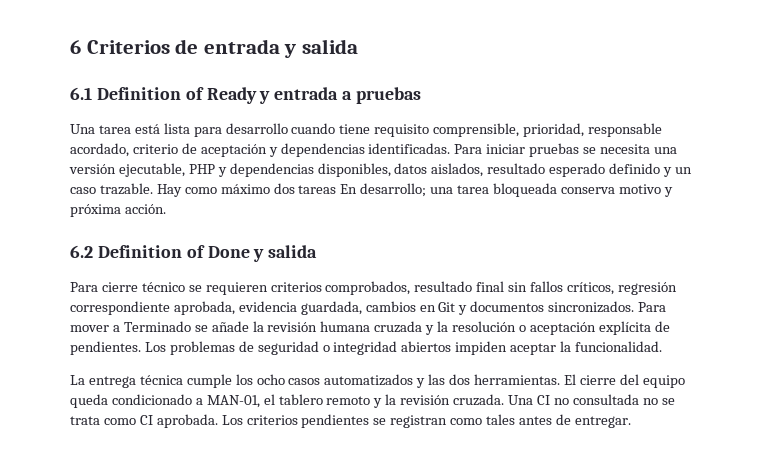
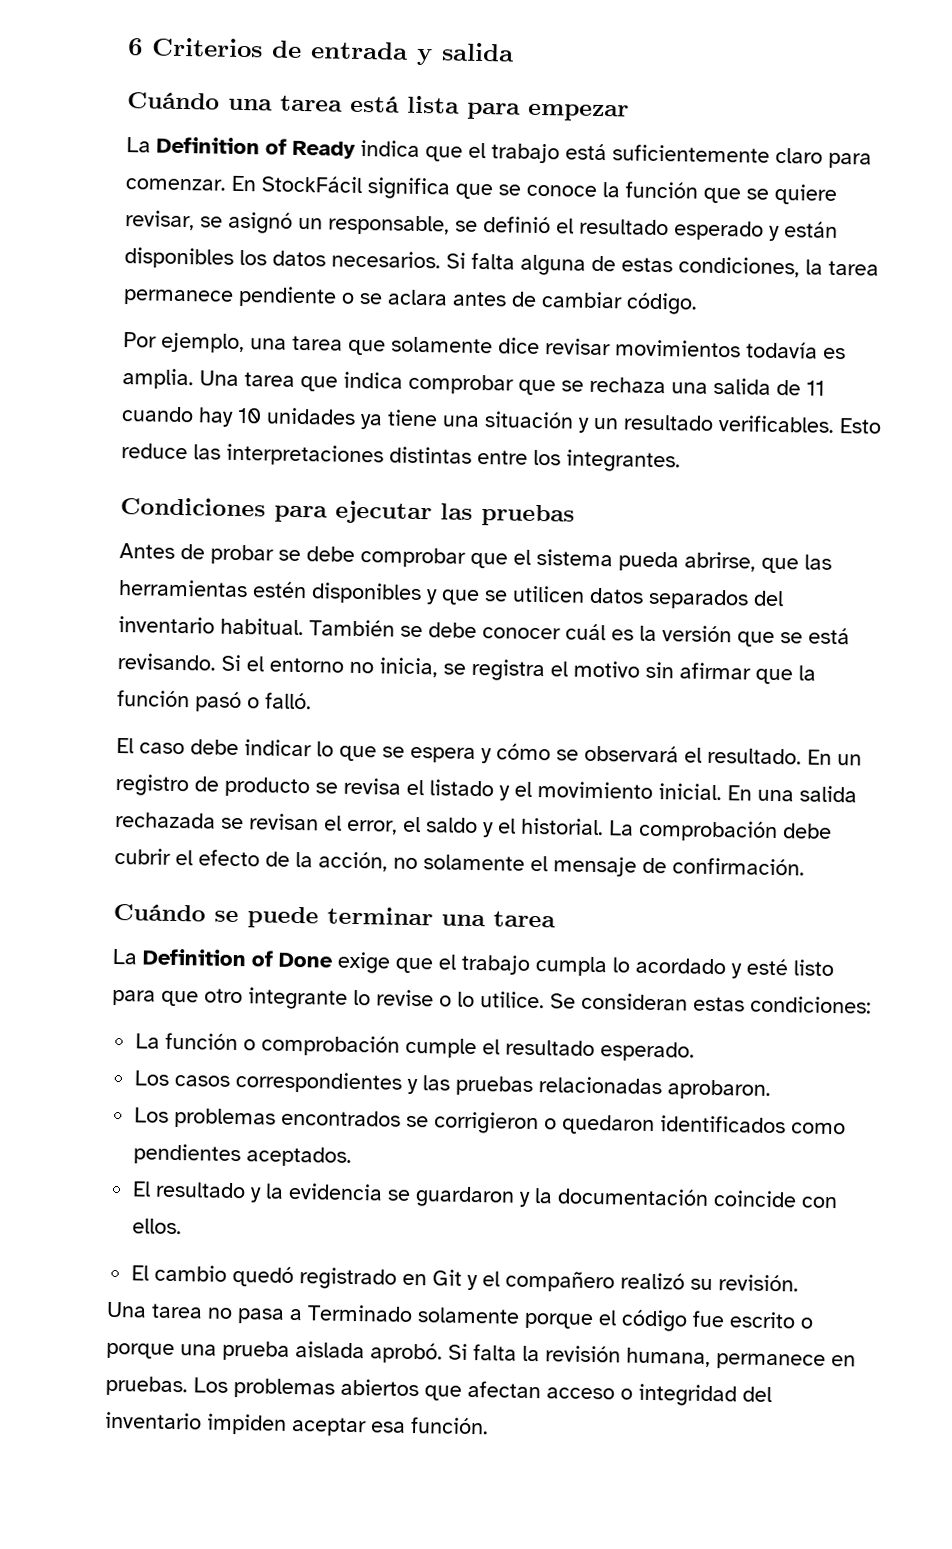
- 6.1 Definition of Ready y entrada a pruebas
- Una tarea está lista para desarrollo cuando tiene requisito comprensible, prioridad, responsable acordado, criterio de aceptación y dependencias identificadas. Para iniciar pruebas se necesita una versión ejecutable, PHP y dependencias disponibles, datos aislados, resultado esperado definido y un caso trazable. Hay como máximo dos tareas En desarrollo; una tarea bloqueada conserva motivo y próxima acción.
- 6.2 Definition of Done y salida
- Para cierre técnico se requieren criterios comprobados, resultado final sin fallos críticos, regresión correspondiente aprobada, evidencia guardada, cambios en Git y documentos sincronizados. Para mover a Terminado se añade la revisión humana cruzada y la resolución o aceptación explícita de pendientes. Los problemas de seguridad o integridad abiertos impiden aceptar la funcionalidad.
- La entrega técnica cumple los ocho casos automatizados y las dos herramientas. El cierre del equipo queda condicionado a MAN-01, el tablero remoto y la revisión cruzada. Una CI no consultada no se trata como CI aprobada. Los criterios pendientes se registran como tales antes de entregar.
+ Cuándo una tarea está lista para empezar
+ La Definition of Ready indica que el trabajo está suficientemente claro para comenzar. En StockFácil significa que se conoce la función que se quiere revisar, se asignó un responsable, se definió el resultado esperado y están disponibles los datos necesarios. Si falta alguna de estas condiciones, la tarea permanece pendiente o se aclara antes de cambiar código.
+ Por ejemplo, una tarea que solamente dice revisar movimientos todavía es amplia. Una tarea que indica comprobar que se rechaza una salida de 11 cuando hay 10 unidades ya tiene una situación y un resultado verificables. Esto reduce las interpretaciones distintas entre los integrantes.
+ Condiciones para ejecutar las pruebas
+ Antes de probar se debe comprobar que el sistema pueda abrirse, que las herramientas estén disponibles y que se utilicen datos separados del inventario habitual. También se debe conocer cuál es la versión que se está revisando. Si el entorno no inicia, se registra el motivo sin afirmar que la función pasó o falló.
+ El caso debe indicar lo que se espera y cómo se observará el resultado. En un registro de producto se revisa el listado y el movimiento inicial. En una salida rechazada se revisan el error, el saldo y el historial. La comprobación debe cubrir el efecto de la acción, no solamente el mensaje de confirmación.
+ Cuándo se puede terminar una tarea
+ La Definition of Done exige que el trabajo cumpla lo acordado y esté listo para que otro integrante lo revise o lo utilice. Se consideran estas condiciones:
+ La función o comprobación cumple el resultado esperado.
+ Los casos correspondientes y las pruebas relacionadas aprobaron.
+ Los problemas encontrados se corrigieron o quedaron identificados como pendientes aceptados.
+ El resultado y la evidencia se guardaron y la documentación coincide con ellos.
+ El cambio quedó registrado en Git y el compañero realizó su revisión.
+ Una tarea no pasa a Terminado solamente porque el código fue escrito o porque una prueba aislada aprobó. Si falta la revisión humana, permanece en pruebas. Los problemas abiertos que afectan acceso o integridad del inventario impiden aceptar esa función.

